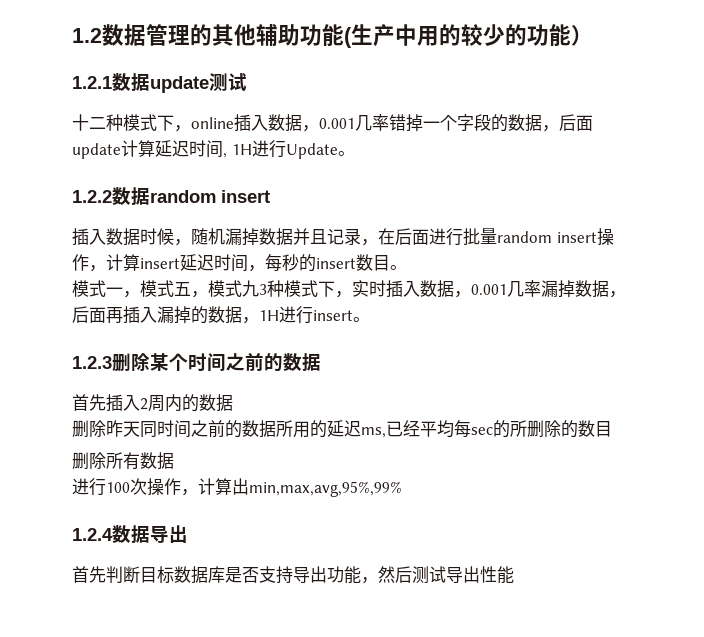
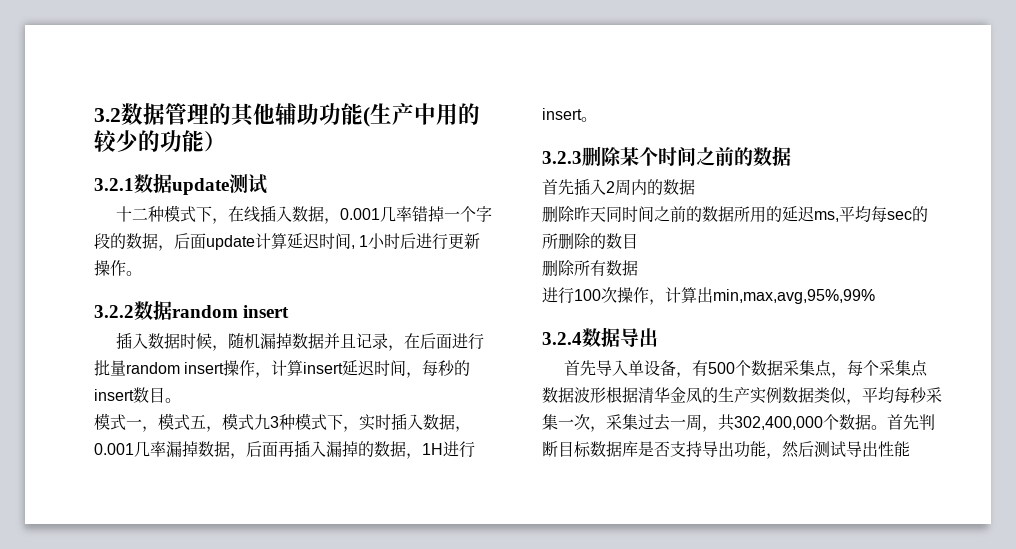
- 1.2数据管理的其他辅助功能(生产中用的较少的功能）
+ 3.2数据管理的其他辅助功能(生产中用的较少的功能）
- 1.2.1数据update测试
+ 3.2.1数据update测试
- 十二种模式下，online插入数据，0.001几率错掉一个字段的数据，后面update计算延迟时间, 1H进行Update。
- 1.2.2数据random insert
+ 十二种模式下，在线插入数据，0.001几率错掉一个字段的数据，后面update计算延迟时间, 1小时后进行更新操作。
+ 3.2.2数据random insert
- 1.2.3删除某个时间之前的数据
+ 3.2.3删除某个时间之前的数据
- 删除昨天同时间之前的数据所用的延迟ms,已经平均每sec的所删除的数目
+ 删除昨天同时间之前的数据所用的延迟ms,平均每sec的所删除的数目
- 1.2.4数据导出
+ 3.2.4数据导出
- 首先判断目标数据库是否支持导出功能，然后测试导出性能
+ 首先导入单设备，有500个数据采集点，每个采集点数据波形根据清华金凤的生产实例数据类似，平均每秒采集一次，采集过去一周，共302,400,000个数据。首先判断目标数据库是否支持导出功能，然后测试导出性能

